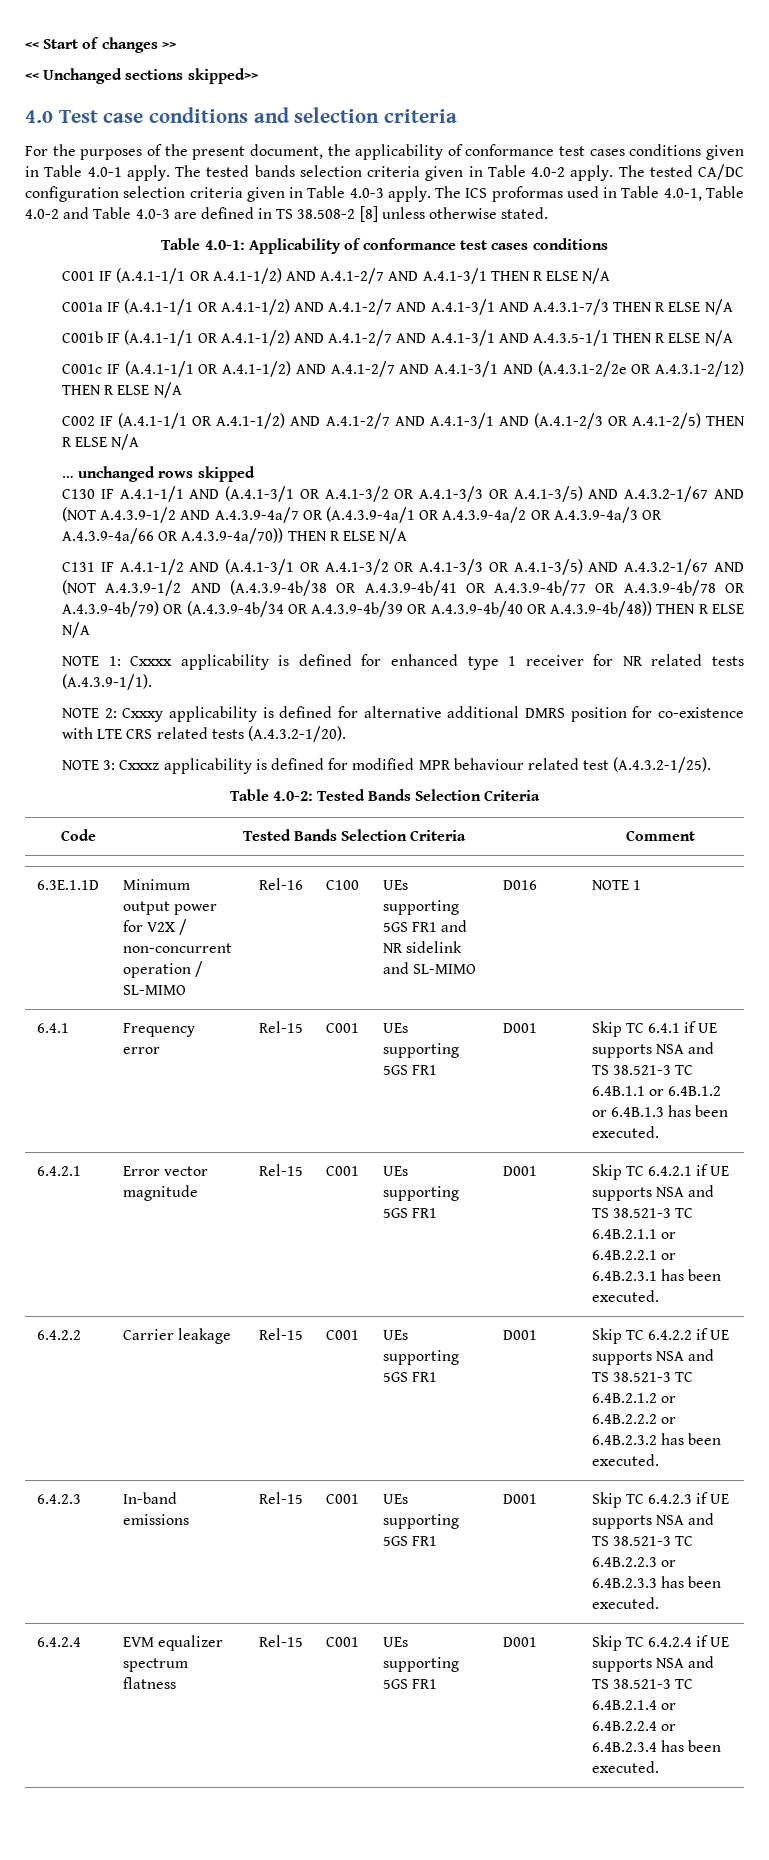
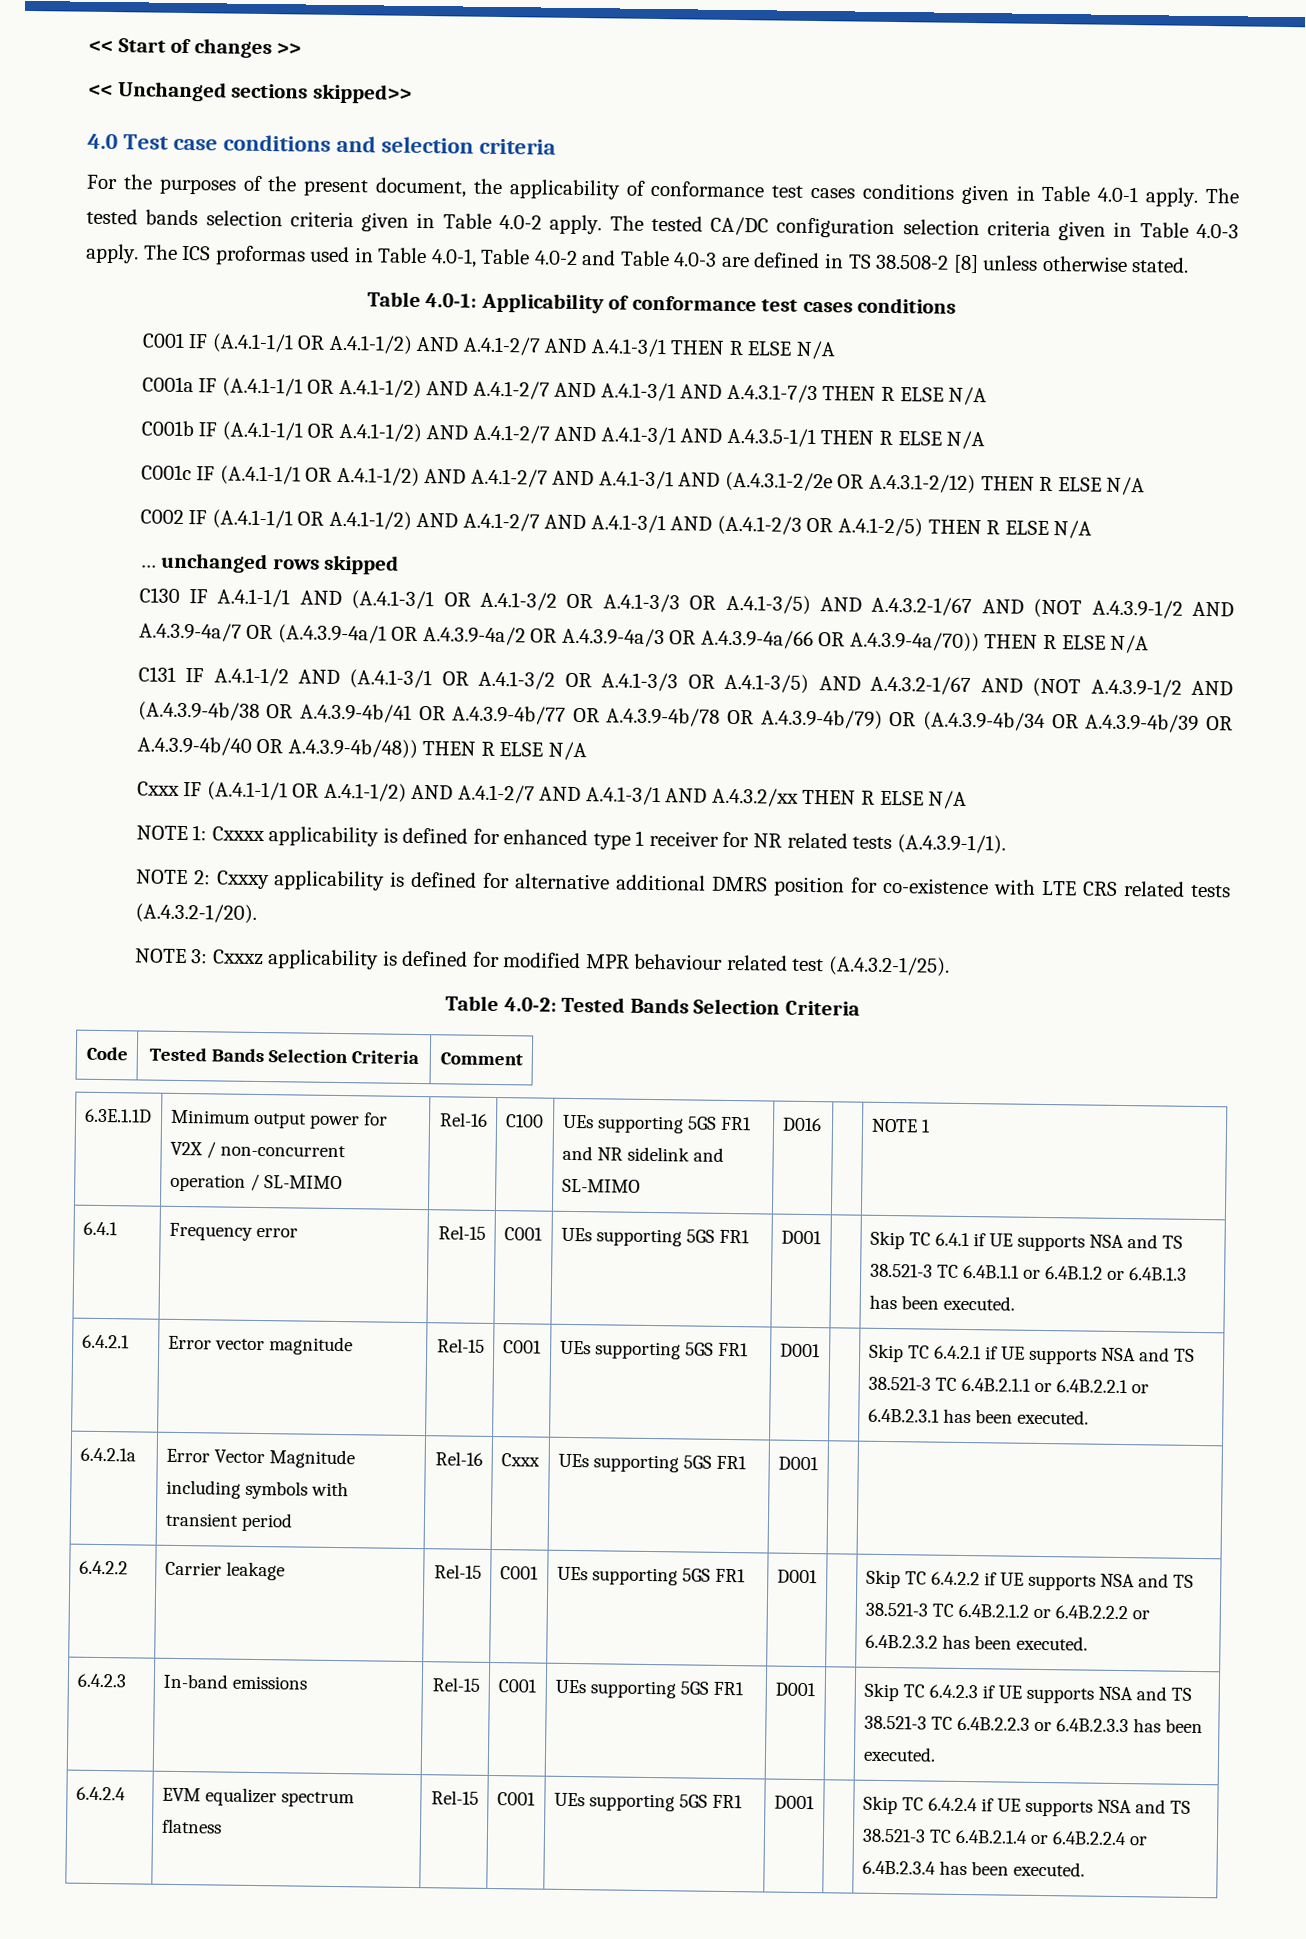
+ Cxxx IF (A.4.1-1/1 OR A.4.1-1/2) AND A.4.1-2/7 AND A.4.1-3/1 AND A.4.3.2/xx THEN R ELSE N/A
+ 6.4.2.1a | Error Vector Magnitude including symbols with transient period | Rel-16 | Cxxx | UEs supporting 5GS FR1 | D001 | |

